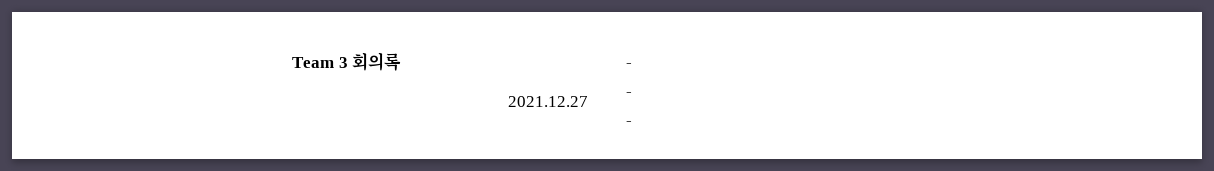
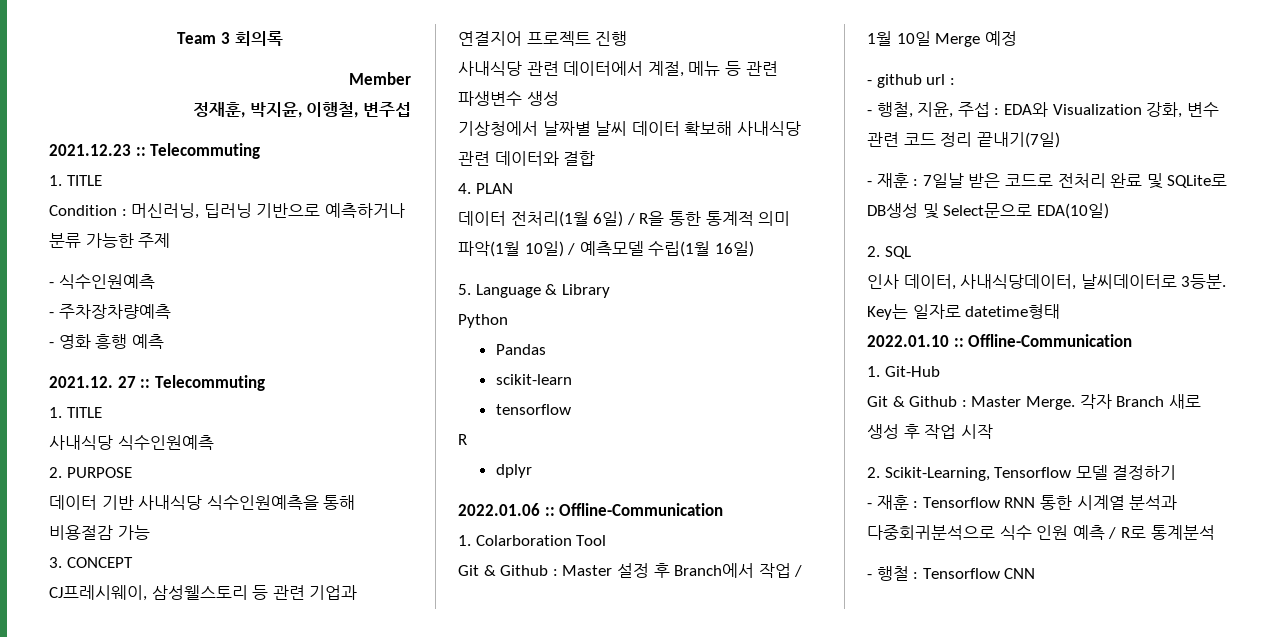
- 2021.12.27
- -
- -
- -
+ Member
+ 정재훈, 박지윤, 이행철, 변주섭
+ 2021.12.23 :: Telecommuting
+ 1. TITLE
+ Condition : 머신러닝, 딥러닝 기반으로 예측하거나 분류 가능한 주제
+ - 식수인원예측
+ - 주차장차량예측
+ - 영화 흥행 예측
+ 2021.12. 27 :: Telecommuting
+ 1. TITLE
+ 사내식당 식수인원예측
+ 2. PURPOSE
+ 데이터 기반 사내식당 식수인원예측을 통해 비용절감 가능
+ 3. CONCEPT
+ CJ프레시웨이, 삼성웰스토리 등 관련 기업과 연결지어 프로젝트 진행
+ 사내식당 관련 데이터에서 계절, 메뉴 등 관련 파생변수 생성
+ 기상청에서 날짜별 날씨 데이터 확보해 사내식당 관련 데이터와 결합
+ 4. PLAN
+ 데이터 전처리(1월 6일) / R을 통한 통계적 의미 파악(1월 10일) / 예측모델 수립(1월 16일)
+ 5. Language & Library
+ Python
+ Pandas
+ scikit-learn
+ tensorflow
+ R
+ dplyr
+ 2022.01.06 :: Offline-Communication
+ 1. Colarboration Tool
+ Git & Github : Master 설정 후 Branch에서 작업 / 1월 10일 Merge 예정
+ - github url :
+ - 행철, 지윤, 주섭 : EDA와 Visualization 강화, 변수 관련 코드 정리 끝내기(7일)
+ - 재훈 : 7일날 받은 코드로 전처리 완료 및 SQLite로 DB생성 및 Select문으로 EDA(10일)
+ 2. SQL
+ 인사 데이터, 사내식당데이터, 날씨데이터로 3등분. Key는 일자로 datetime형태
+ 2022.01.10 :: Offline-Communication
+ 1. Git-Hub
+ Git & Github : Master Merge. 각자 Branch 새로 생성 후 작업 시작
+ 2. Scikit-Learning, Tensorflow 모델 결정하기
+ - 재훈 : Tensorflow RNN 통한 시계열 분석과 다중회귀분석으로 식수 인원 예측 / R로 통계분석
+ - 행철 : Tensorflow CNN

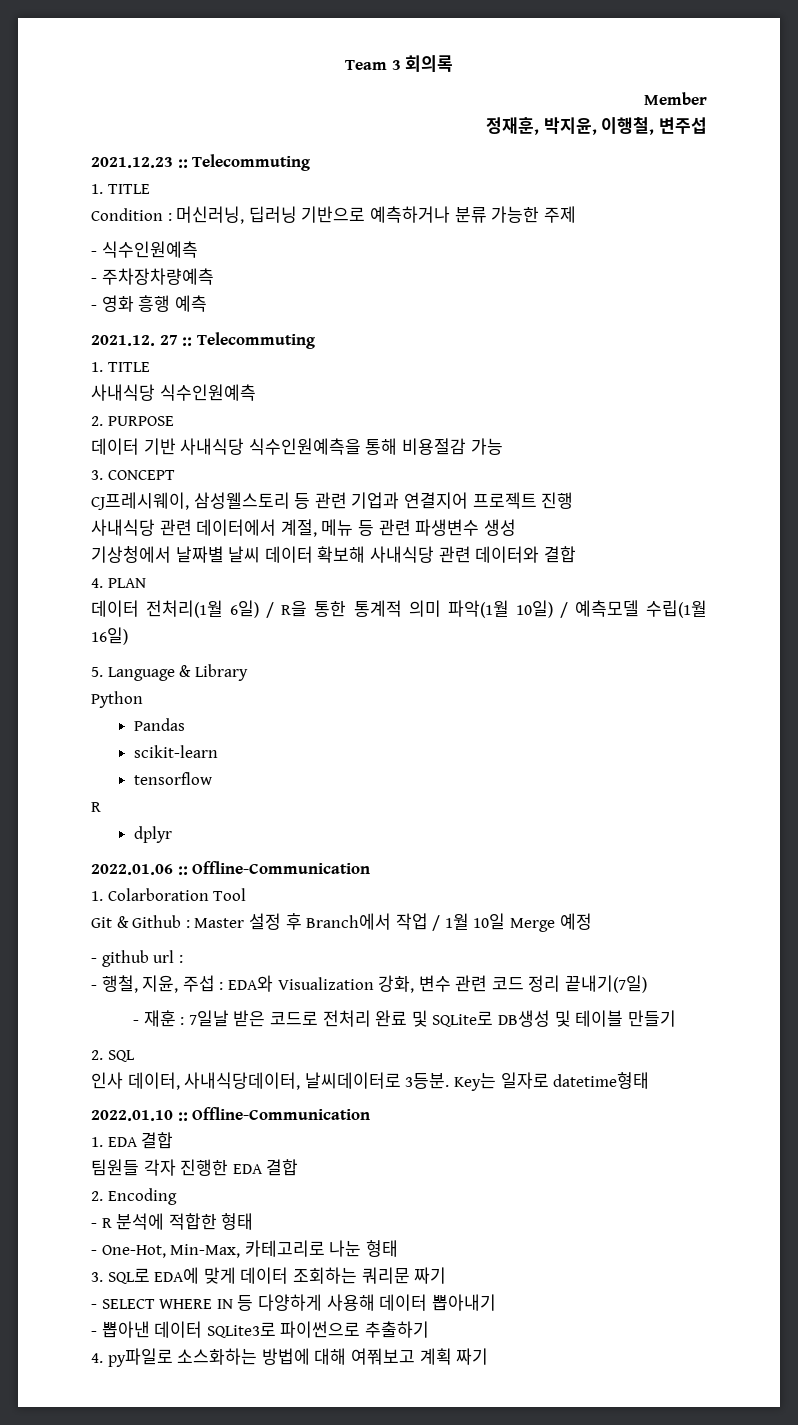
- - 재훈 : 7일날 받은 코드로 전처리 완료 및 SQLite로 DB생성 및 Select문으로 EDA(10일)
+ - 재훈 : 7일날 받은 코드로 전처리 완료 및 SQLite로 DB생성 및 테이블 만들기
- 1. Git-Hub
- Git & Github : Master Merge. 각자 Branch 새로 생성 후 작업 시작
- 2. Scikit-Learning, Tensorflow 모델 결정하기
- - 재훈 : Tensorflow RNN 통한 시계열 분석과 다중회귀분석으로 식수 인원 예측 / R로 통계분석
- - 행철 : Tensorflow CNN
+ 1. EDA 결합
+ 팀원들 각자 진행한 EDA 결합
+ 2. Encoding
+ - R 분석에 적합한 형태
+ - One-Hot, Min-Max, 카테고리로 나눈 형태
+ 3. SQL로 EDA에 맞게 데이터 조회하는 쿼리문 짜기
+ - SELECT WHERE IN 등 다양하게 사용해 데이터 뽑아내기
+ - 뽑아낸 데이터 SQLite3로 파이썬으로 추출하기
+ 4. py파일로 소스화하는 방법에 대해 여쭤보고 계획 짜기

